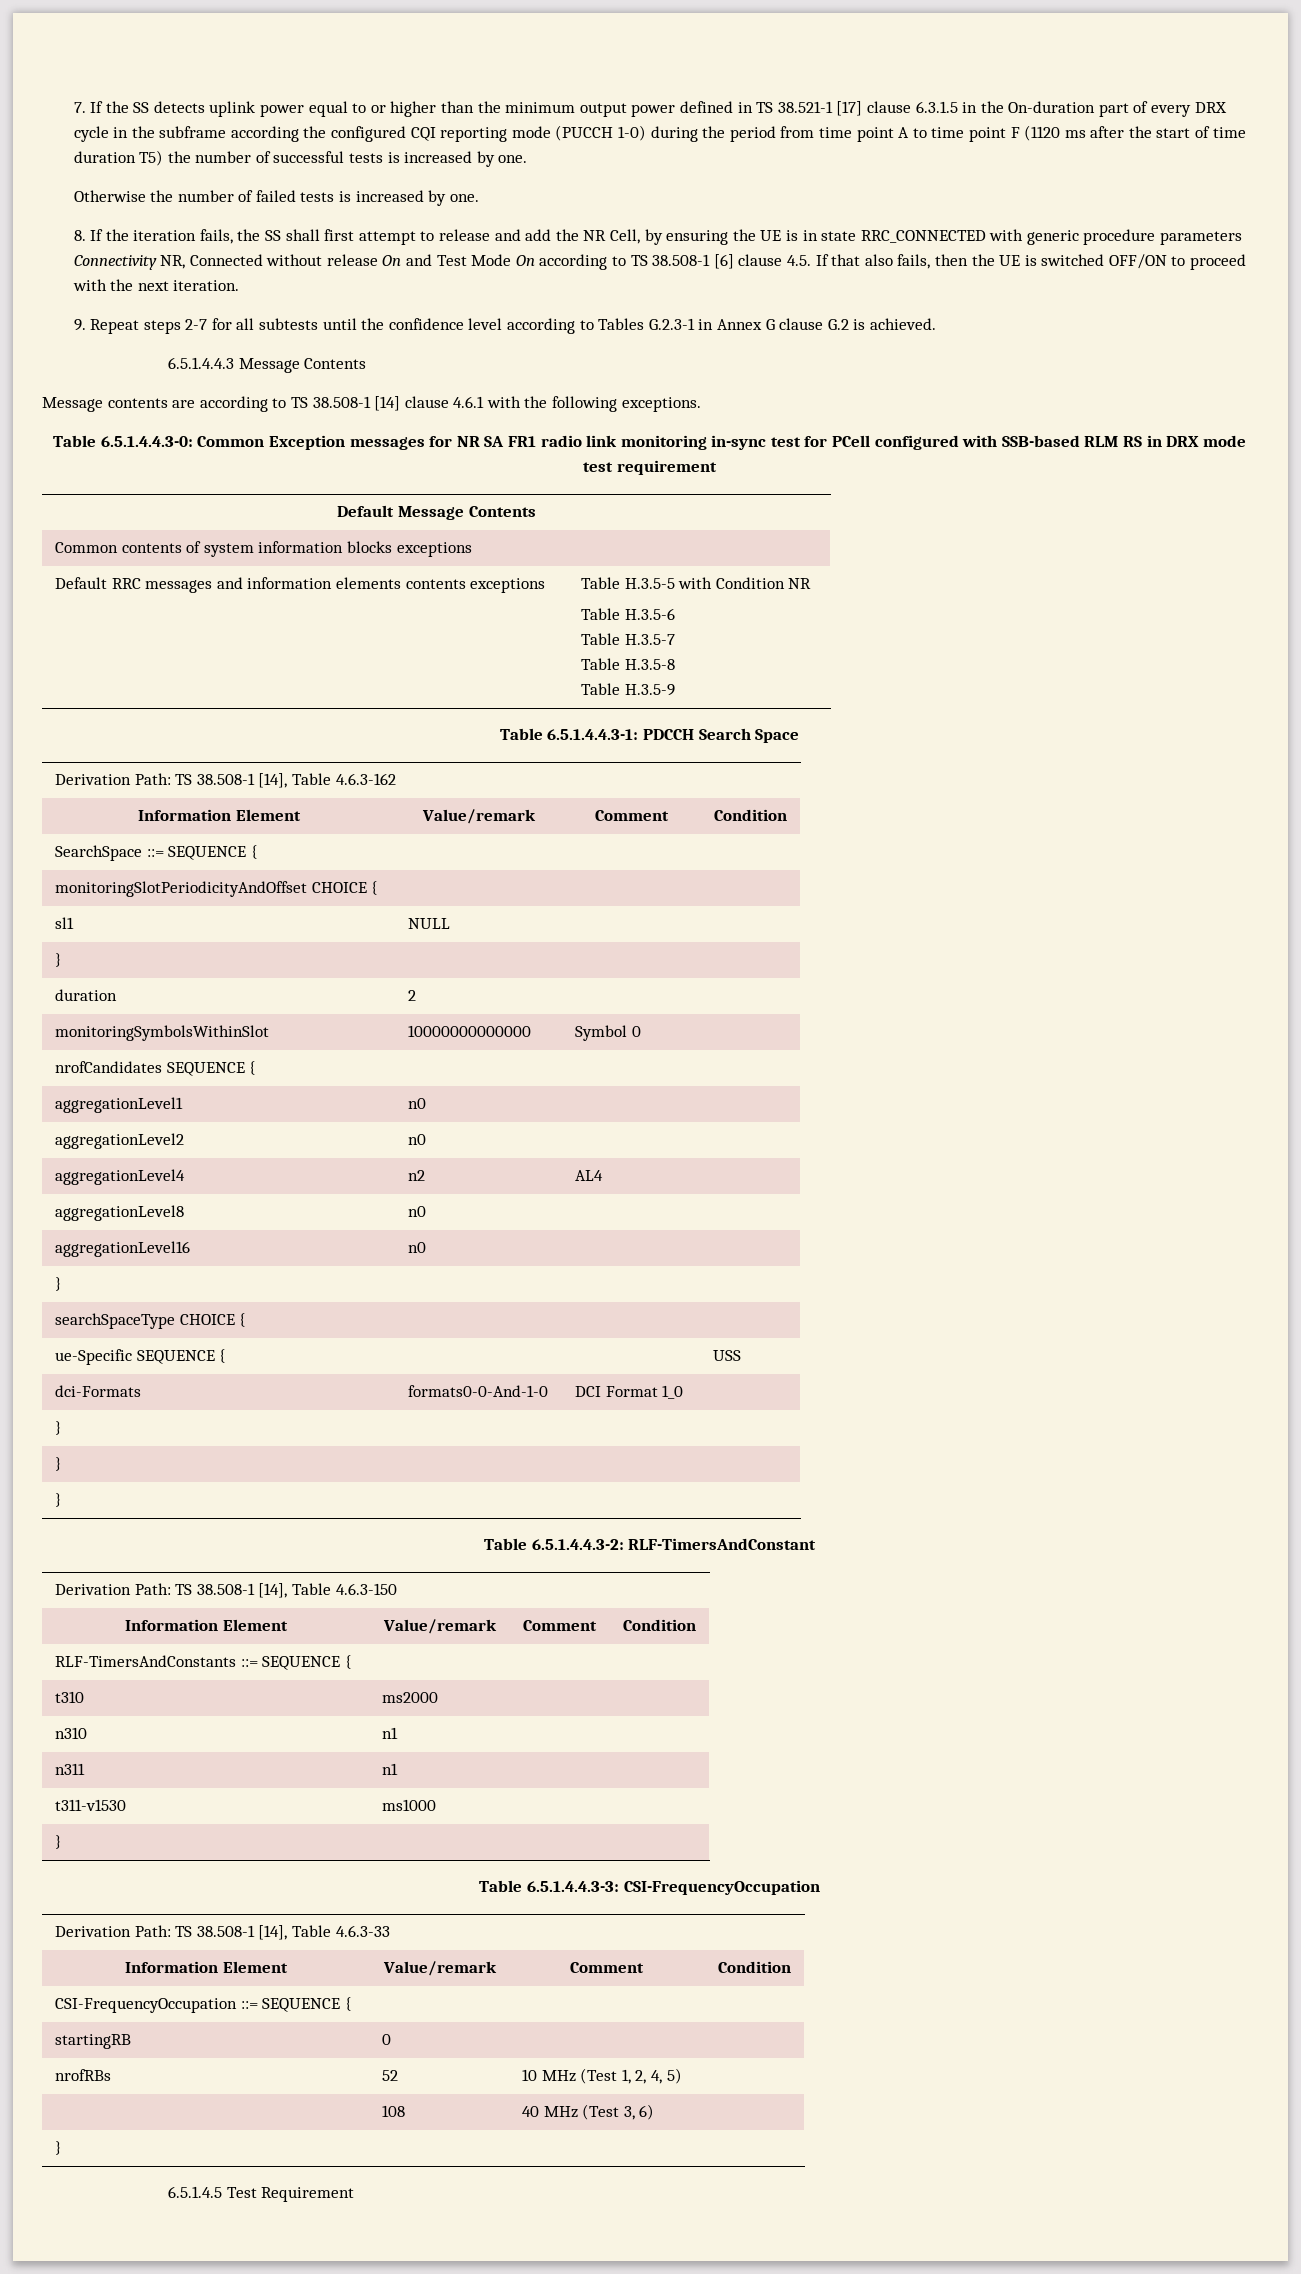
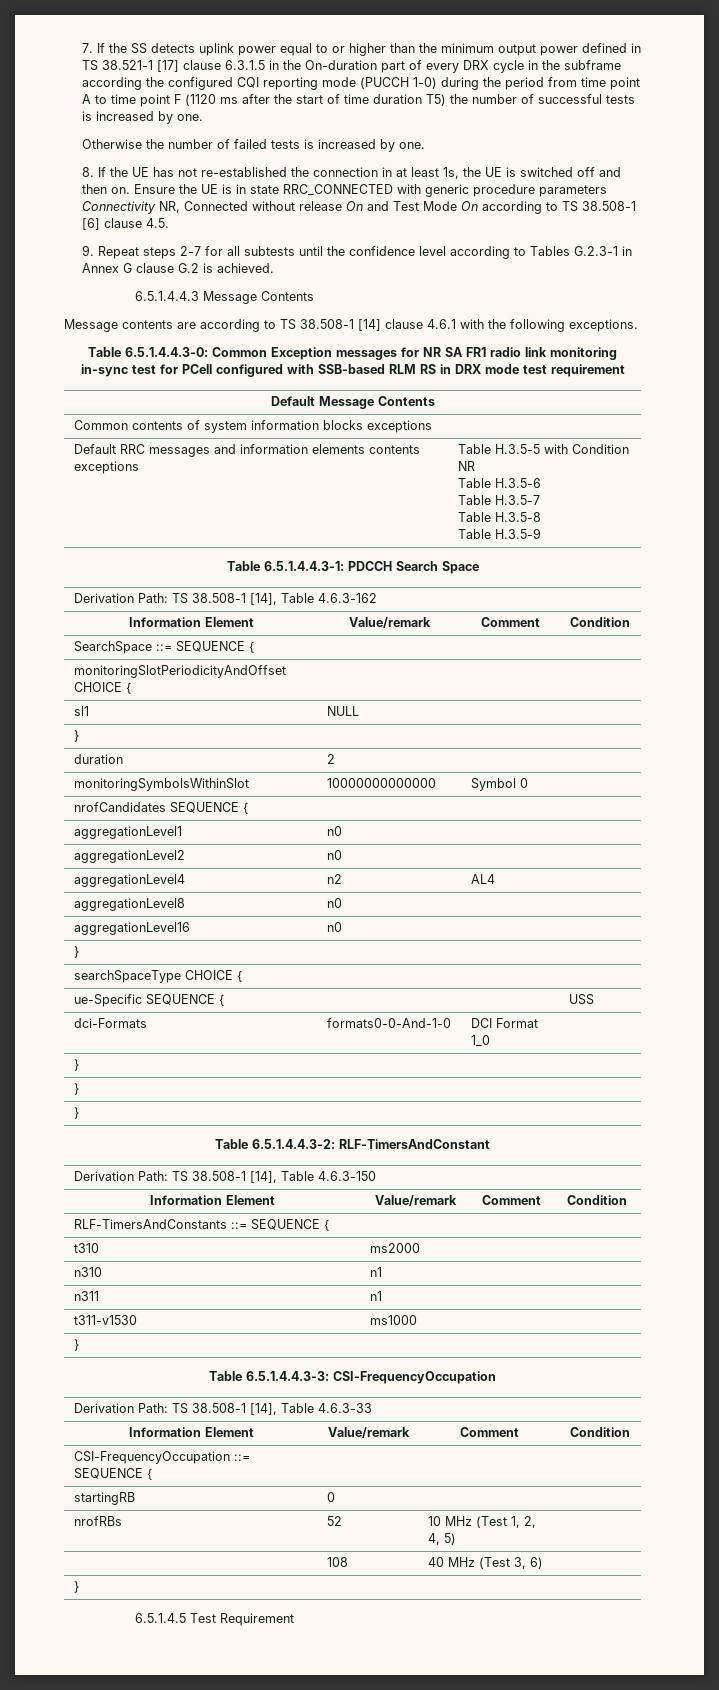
- 8. If the iteration fails, the SS shall first attempt to release and add the NR Cell, by ensuring the UE is in state RRC_CONNECTED with generic procedure parameters Connectivity NR, Connected without release On and Test Mode On according to TS 38.508-1 [6] clause 4.5. If that also fails, then the UE is switched OFF/ON to proceed with the next iteration.
+ 8. If the UE has not re-established the connection in at least 1s, the UE is switched off and then on. Ensure the UE is in state RRC_CONNECTED with generic procedure parameters Connectivity NR, Connected without release On and Test Mode On according to TS 38.508-1 [6] clause 4.5.

